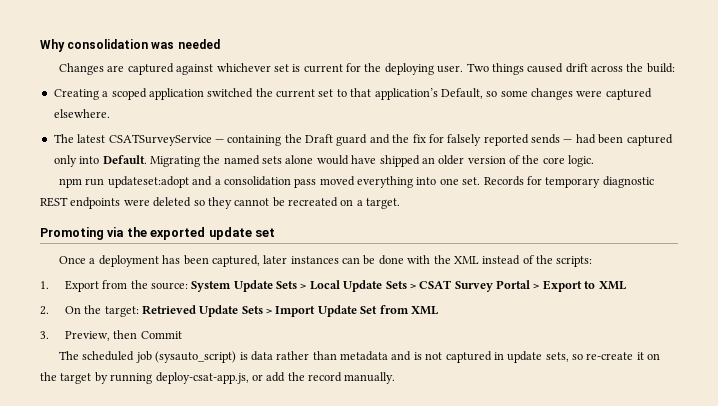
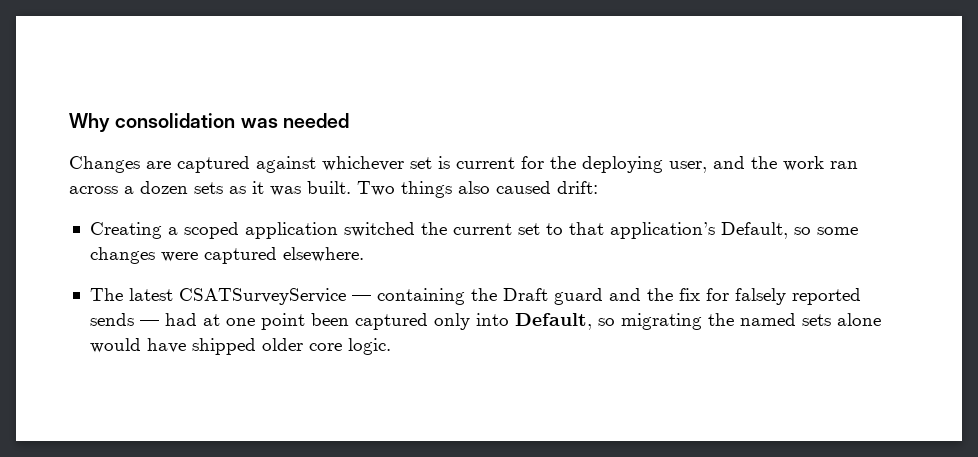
- Changes are captured against whichever set is current for the deploying user. Two things caused drift across the build:
+ Changes are captured against whichever set is current for the deploying user, and the work ran across a dozen sets as it was built. Two things also caused drift:
- The latest CSATSurveyService — containing the Draft guard and the fix for falsely reported sends — had been captured only into Default. Migrating the named sets alone would have shipped an older version of the core logic.
- npm run updateset:adopt and a consolidation pass moved everything into one set. Records for temporary diagnostic REST endpoints were deleted so they cannot be recreated on a target.
- Promoting via the exported update set
- Once a deployment has been captured, later instances can be done with the XML instead of the scripts:
- 1. Export from the source: System Update Sets > Local Update Sets > CSAT Survey Portal > Export to XML
- 2. On the target: Retrieved Update Sets > Import Update Set from XML
- 3. Preview, then Commit
- The scheduled job (sysauto_script) is data rather than metadata and is not captured in update sets, so re-create it on the target by running deploy-csat-app.js, or add the record manually.
+ The latest CSATSurveyService — containing the Draft guard and the fix for falsely reported sends — had at one point been captured only into Default, so migrating the named sets alone would have shipped older core logic.

